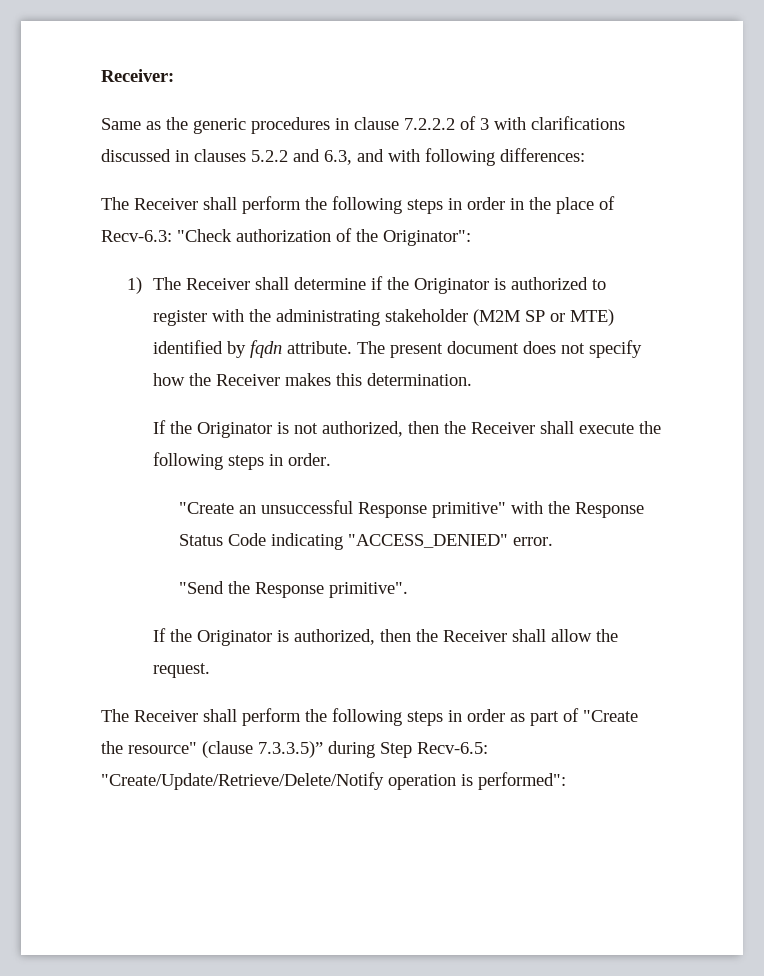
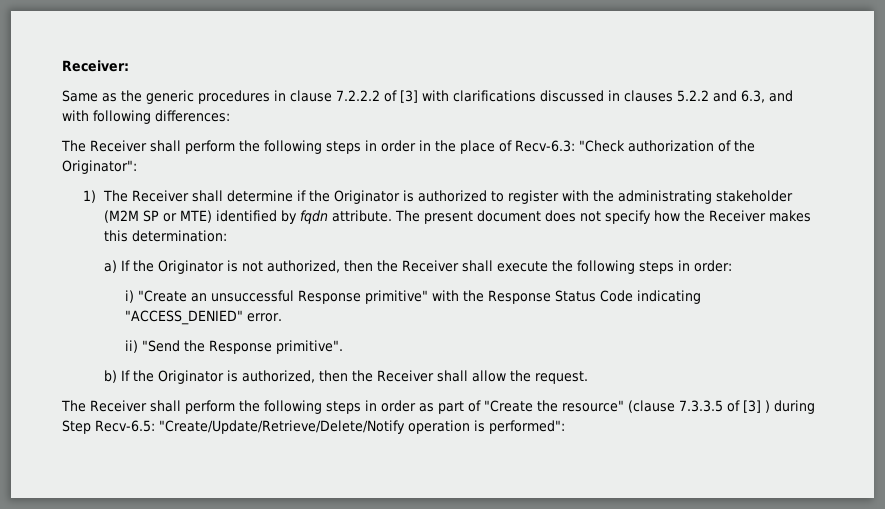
- Same as the generic procedures in clause 7.2.2.2 of 3 with clarifications discussed in clauses 5.2.2 and 6.3, and with following differences:
+ Same as the generic procedures in clause 7.2.2.2 of [3] with clarifications discussed in clauses 5.2.2 and 6.3, and with following differences:
- The present document does not specify how the Receiver makes this determination.
- If the Originator is not authorized, then the Receiver shall execute the following steps in order.
- "Create an unsuccessful Response primitive" with the Response Status Code indicating "ACCESS_DENIED" error.
+ The present document does not specify how the Receiver makes this determination:
+ a) If the Originator is not authorized, then the Receiver shall execute the following steps in order:
+ i) "Create an unsuccessful Response primitive" with the Response Status Code indicating "ACCESS_DENIED" error.
- "Send the Response primitive".
+ ii) "Send the Response primitive".
- If the Originator is authorized, then the Receiver shall allow the request.
+ b) If the Originator is authorized, then the Receiver shall allow the request.
- The Receiver shall perform the following steps in order as part of "Create the resource" (clause 7.3.3.5)” during Step Recv-6.5: "Create/Update/Retrieve/Delete/Notify operation is performed":
+ The Receiver shall perform the following steps in order as part of "Create the resource" (clause 7.3.3.5 of [3] ) during Step Recv-6.5: "Create/Update/Retrieve/Delete/Notify operation is performed":

